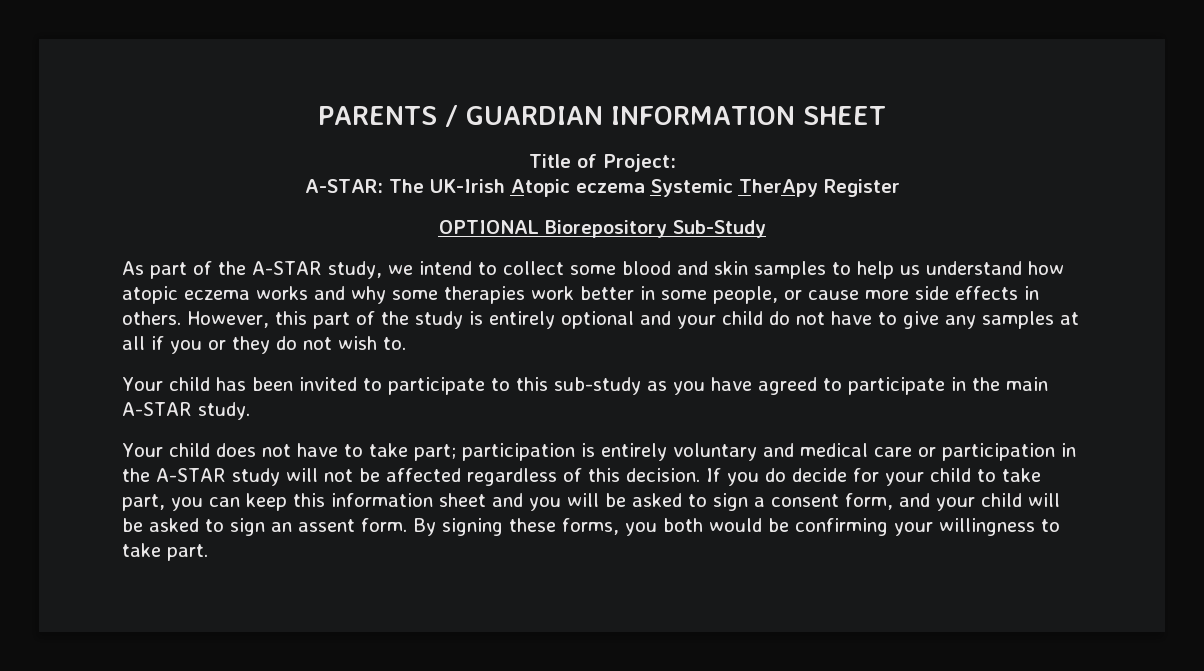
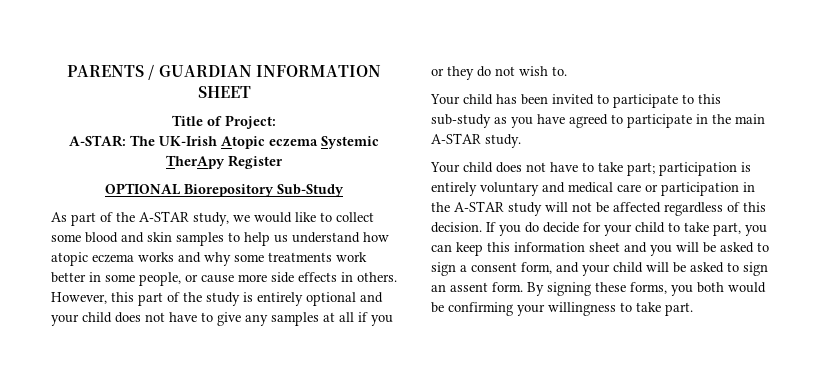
- As part of the A-STAR study, we intend to collect some blood and skin samples to help us understand how atopic eczema works and why some therapies work better in some people, or cause more side effects in others.
+ As part of the A-STAR study, we would like to collect some blood and skin samples to help us understand how atopic eczema works and why some treatments work better in some people, or cause more side effects in others.
- However, this part of the study is entirely optional and your child do not have to give any samples at all if you or they do not wish to.
+ However, this part of the study is entirely optional and your child does not have to give any samples at all if you or they do not wish to.

